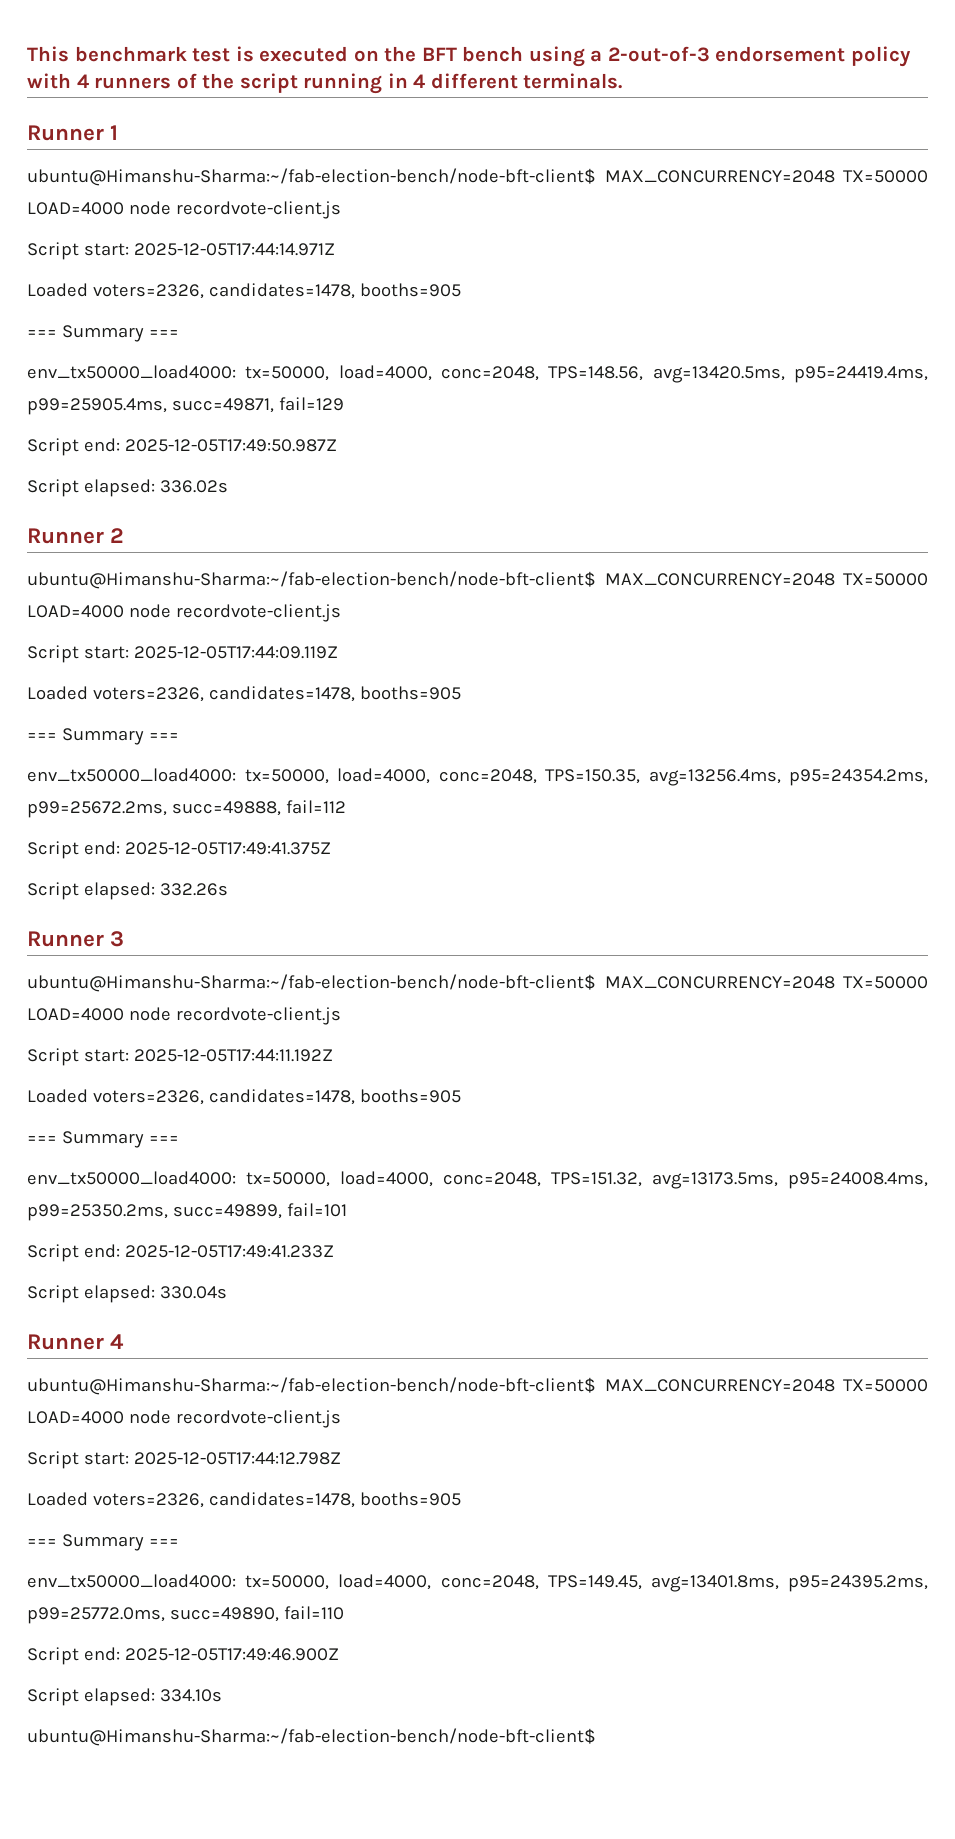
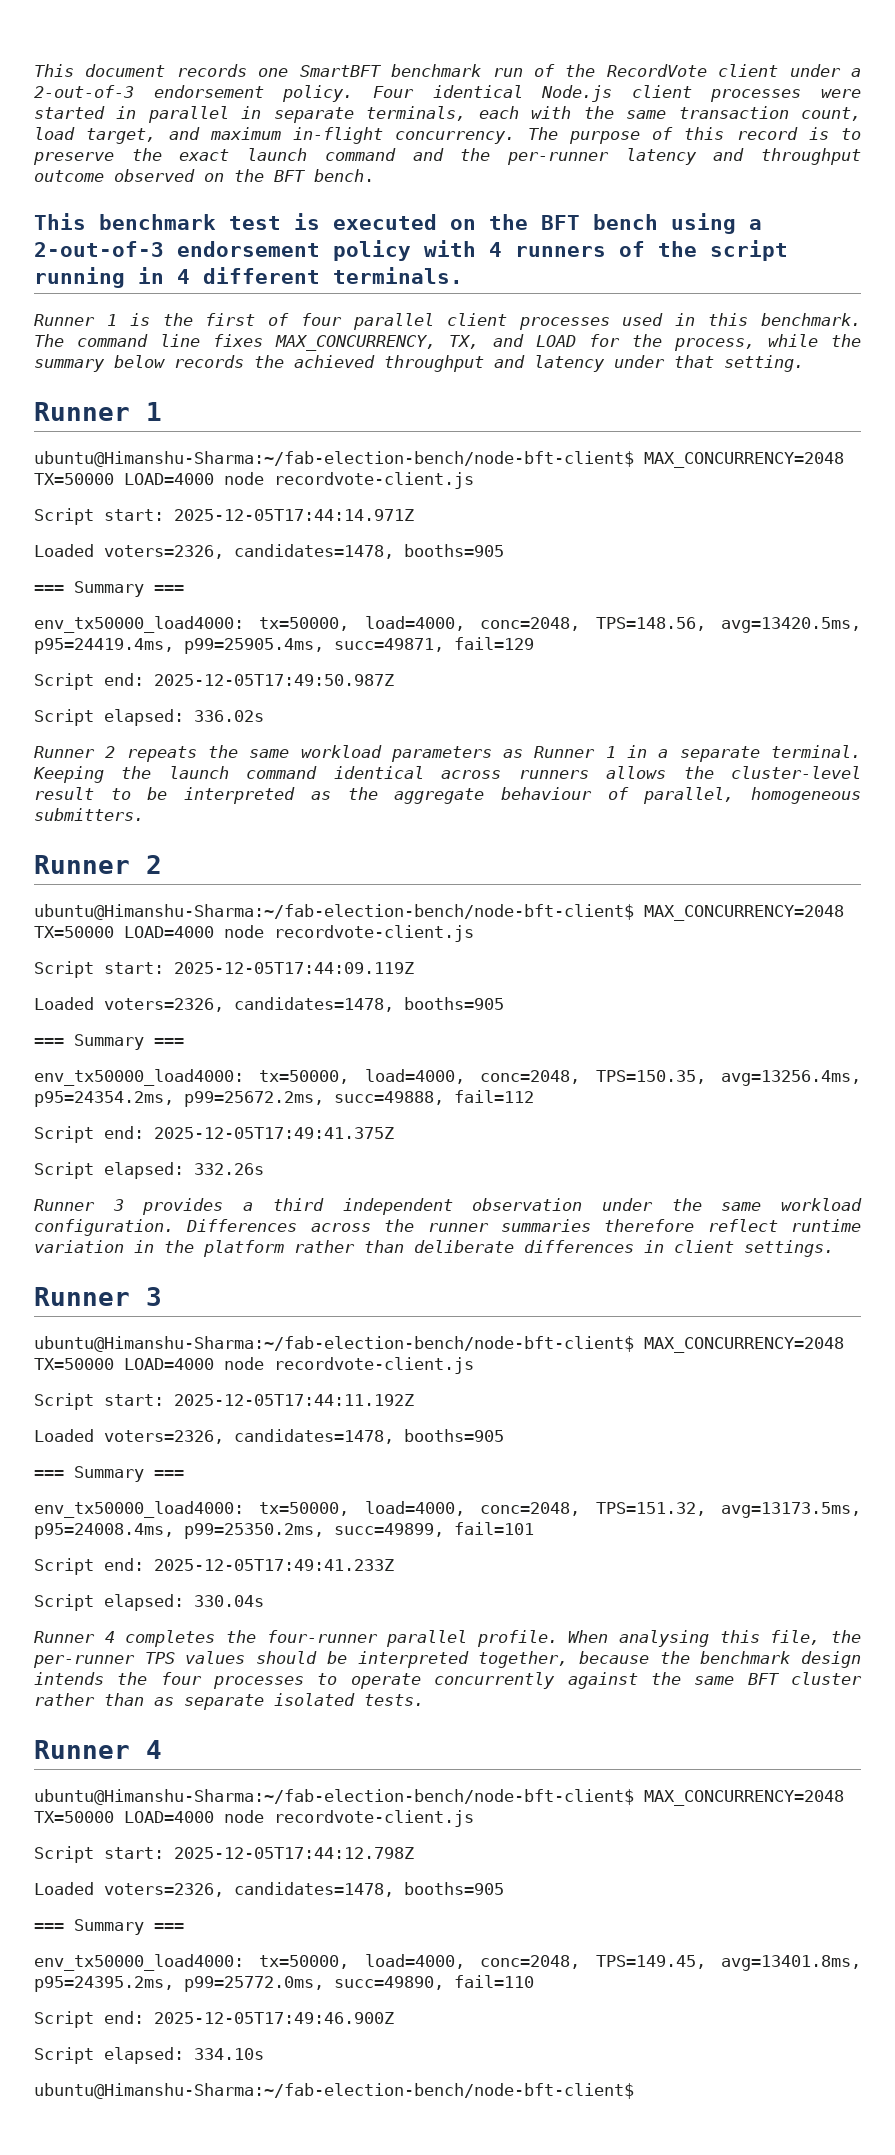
+ This document records one SmartBFT benchmark run of the RecordVote client under a 2-out-of-3 endorsement policy. Four identical Node.js client processes were started in parallel in separate terminals, each with the same transaction count, load target, and maximum in-flight concurrency. The purpose of this record is to preserve the exact launch command and the per-runner latency and throughput outcome observed on the BFT bench.
+ Runner 1 is the first of four parallel client processes used in this benchmark. The command line fixes MAX_CONCURRENCY, TX, and LOAD for the process, while the summary below records the achieved throughput and latency under that setting.
+ Runner 2 repeats the same workload parameters as Runner 1 in a separate terminal. Keeping the launch command identical across runners allows the cluster-level result to be interpreted as the aggregate behaviour of parallel, homogeneous submitters.
+ Runner 3 provides a third independent observation under the same workload configuration. Differences across the runner summaries therefore reflect runtime variation in the platform rather than deliberate differences in client settings.
+ Runner 4 completes the four-runner parallel profile. When analysing this file, the per-runner TPS values should be interpreted together, because the benchmark design intends the four processes to operate concurrently against the same BFT cluster rather than as separate isolated tests.

